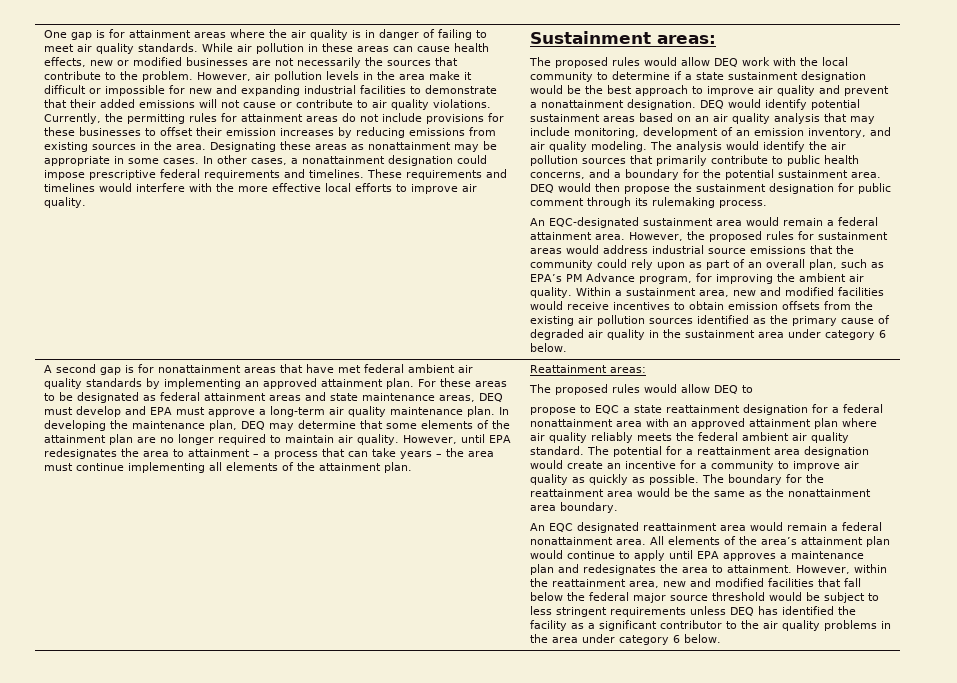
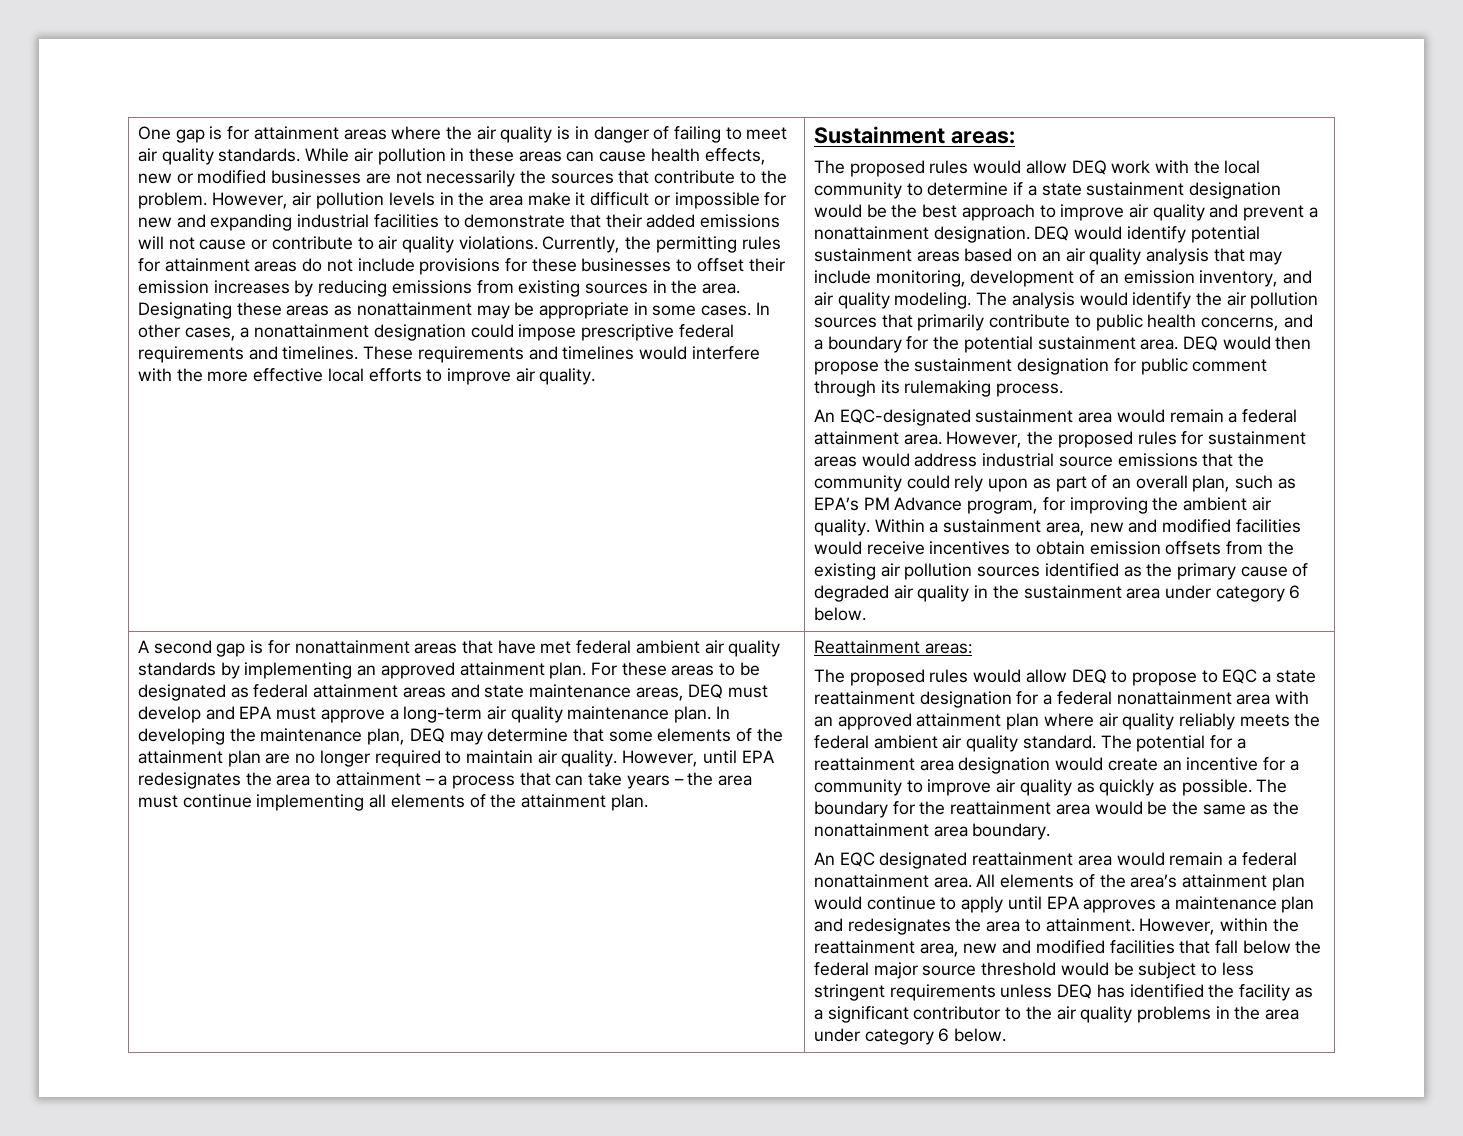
- The proposed rules would allow DEQ to
- propose to EQC a state reattainment designation for a federal nonattainment area with an approved attainment plan where air quality reliably meets the federal ambient air quality standard.
+ The proposed rules would allow DEQ to propose to EQC a state reattainment designation for a federal nonattainment area with an approved attainment plan where air quality reliably meets the federal ambient air quality standard.

